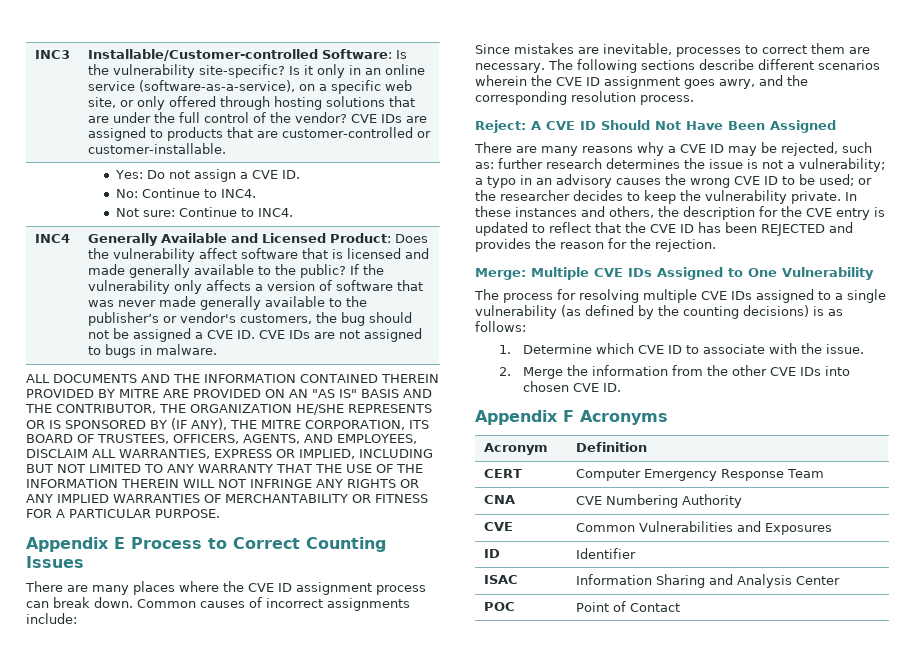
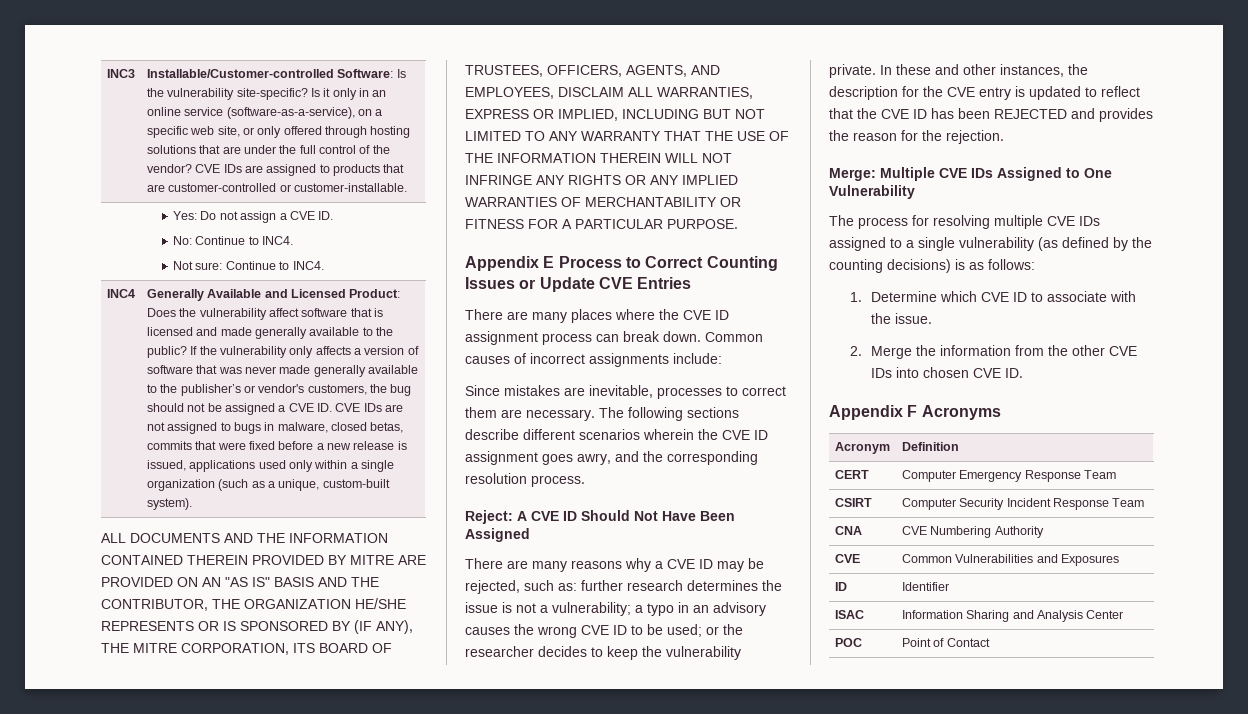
- If the vulnerability only affects a version of software that was never made generally available to the publisher’s or vendor's customers, the bug should not be assigned a CVE ID. CVE IDs are not assigned to bugs in malware.
+ If the vulnerability only affects a version of software that was never made generally available to the publisher’s or vendor's customers, the bug should not be assigned a CVE ID. CVE IDs are not assigned to bugs in malware, closed betas, commits that were fixed before a new release is issued, applications used only within a single organization (such as a unique, custom-built system).
- Appendix E Process to Correct Counting Issues
+ Appendix E Process to Correct Counting Issues or Update CVE Entries
- In these instances and others, the description for the CVE entry is updated to reflect that the CVE ID has been REJECTED and provides the reason for the rejection.
+ In these and other instances, the description for the CVE entry is updated to reflect that the CVE ID has been REJECTED and provides the reason for the rejection.
+ CSIRT | Computer Security Incident Response Team

